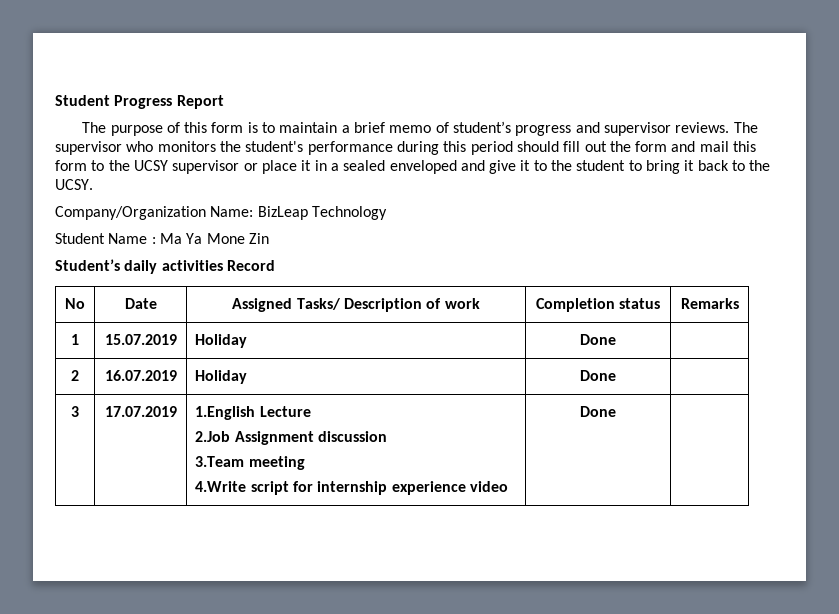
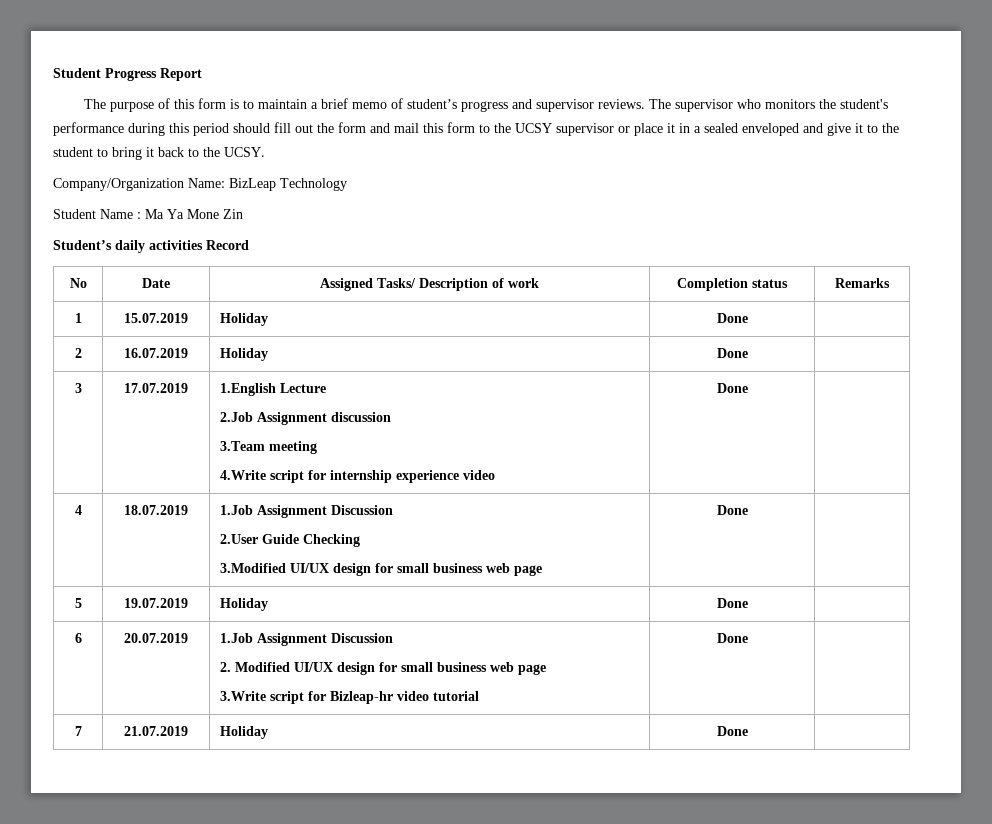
+ 4 | 18.07.2019 | 1.Job Assignment Discussion
+ 2.User Guide Checking
+ 3.Modified UI/UX design for small business web page | Done |
+ 5 | 19.07.2019 | Holiday | Done |
+ 6 | 20.07.2019 | 1.Job Assignment Discussion
+ 2. Modified UI/UX design for small business web page
+ 3.Write script for Bizleap-hr video tutorial | Done |
+ 7 | 21.07.2019 | Holiday | Done |

